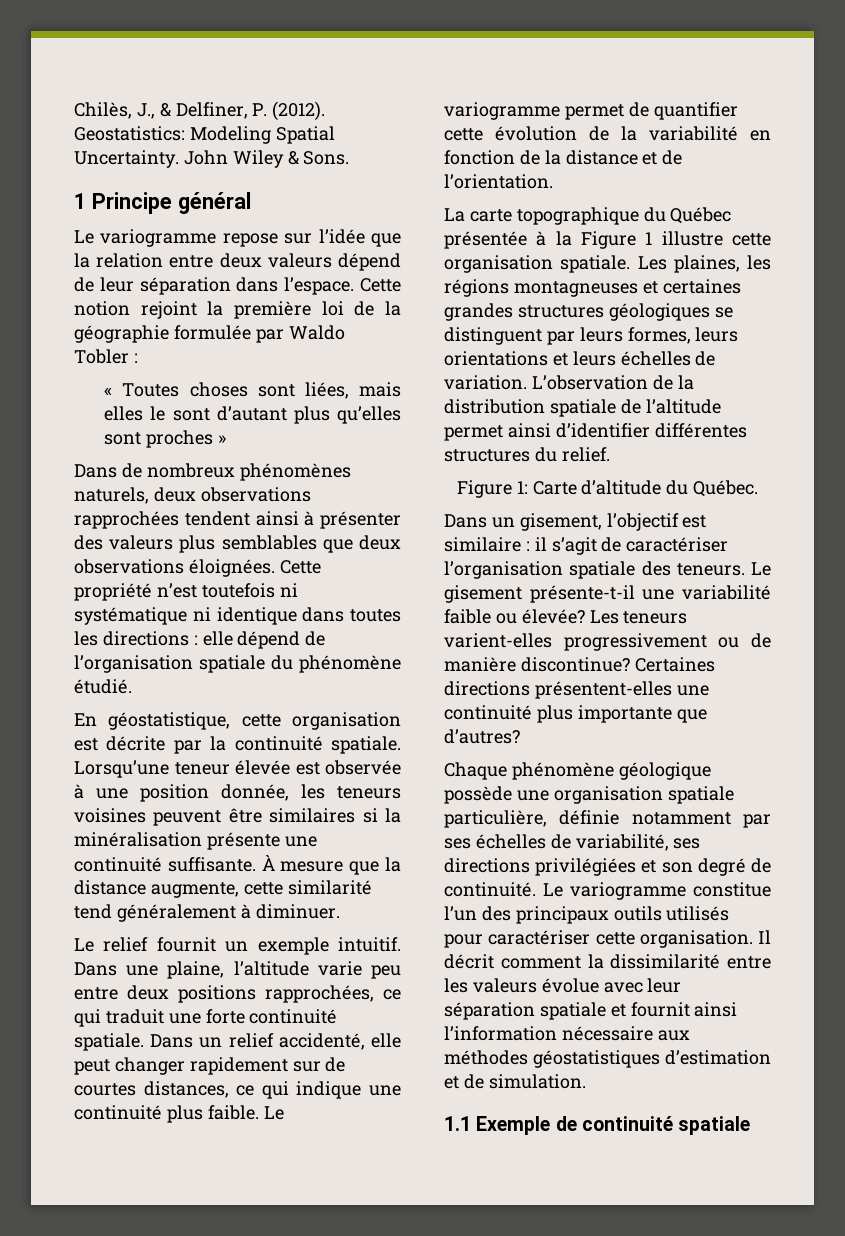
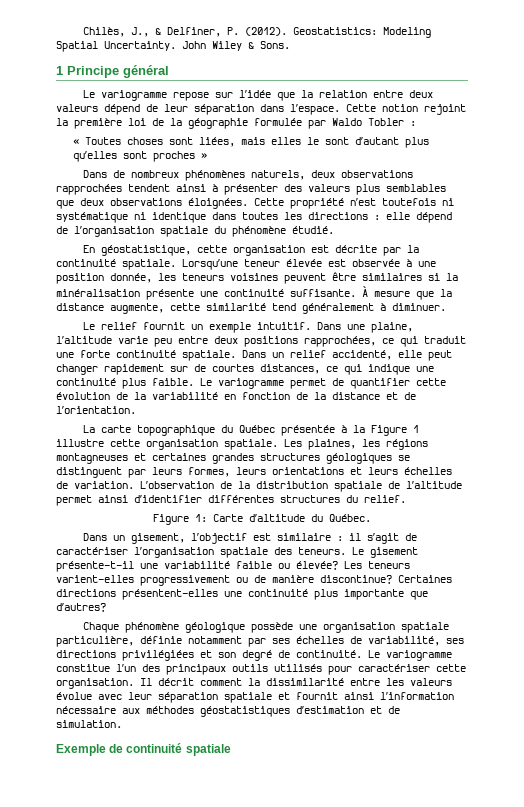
- 1.1 Exemple de continuité spatiale
+ Exemple de continuité spatiale

